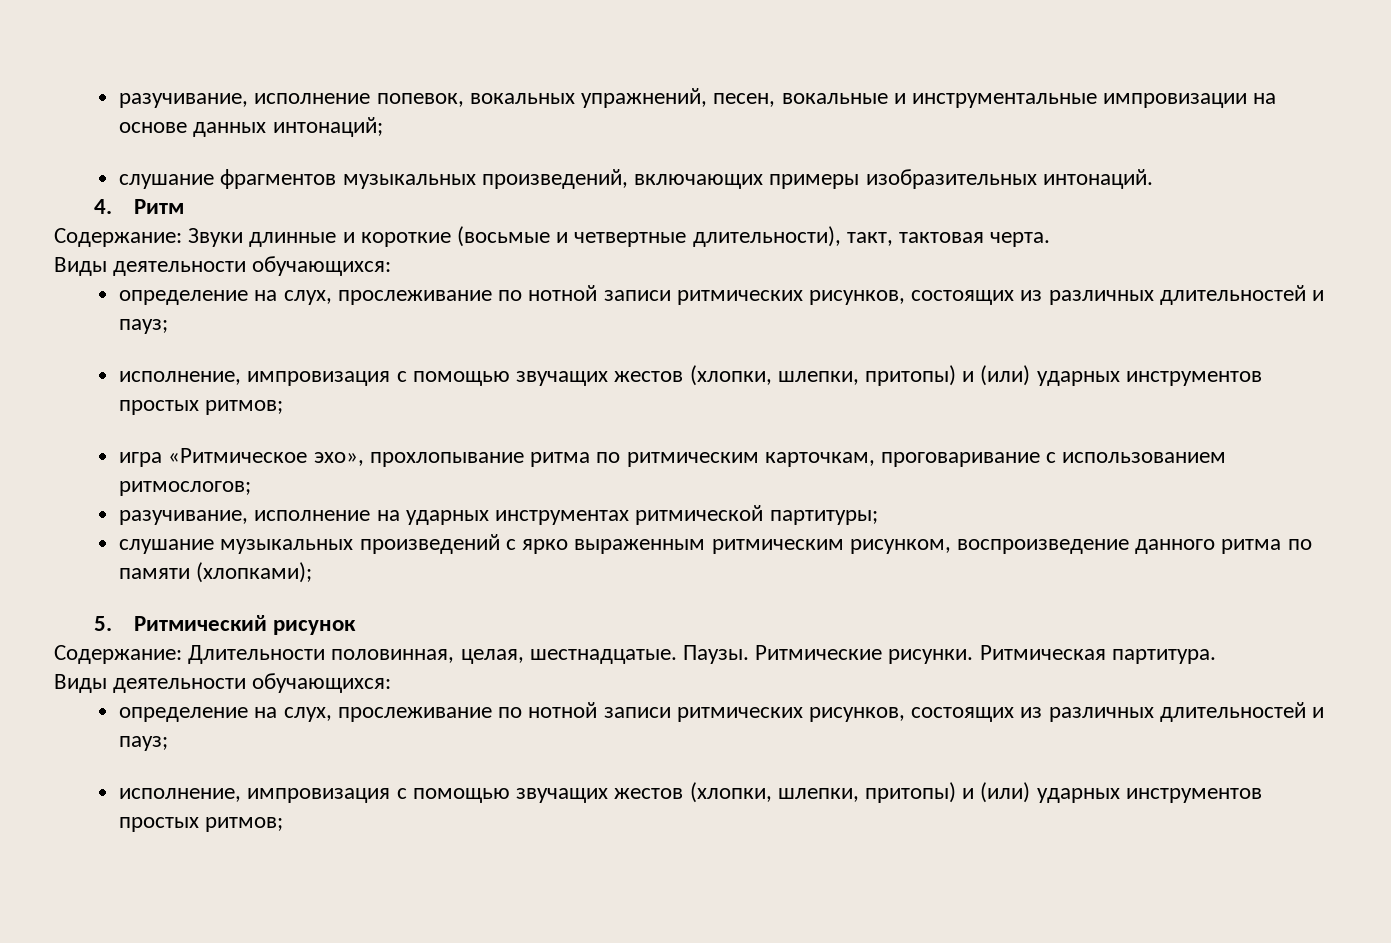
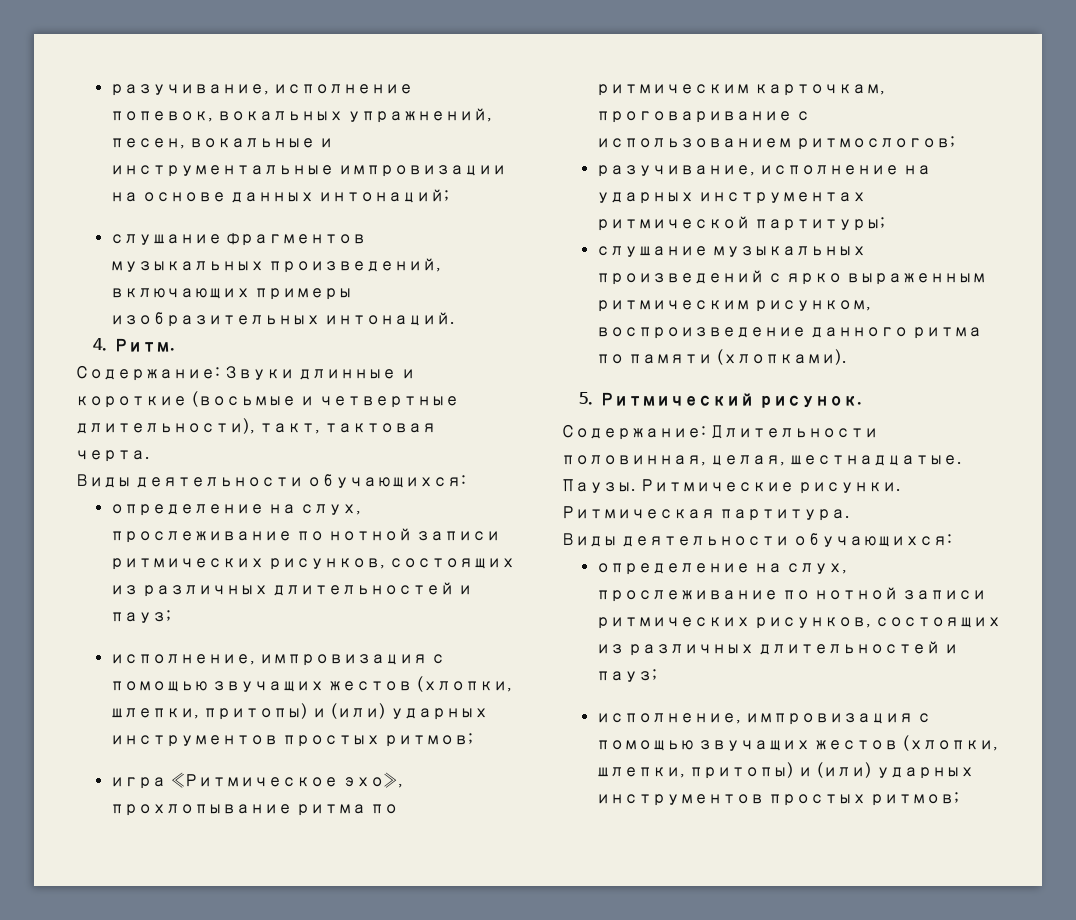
- 4. Ритм
+ 4. Ритм.
- слушание музыкальных произведений с ярко выраженным ритмическим рисунком, воспроизведение данного ритма по памяти (хлопками);
+ слушание музыкальных произведений с ярко выраженным ритмическим рисунком, воспроизведение данного ритма по памяти (хлопками).
- 5. Ритмический рисунок
+ 5. Ритмический рисунок.

